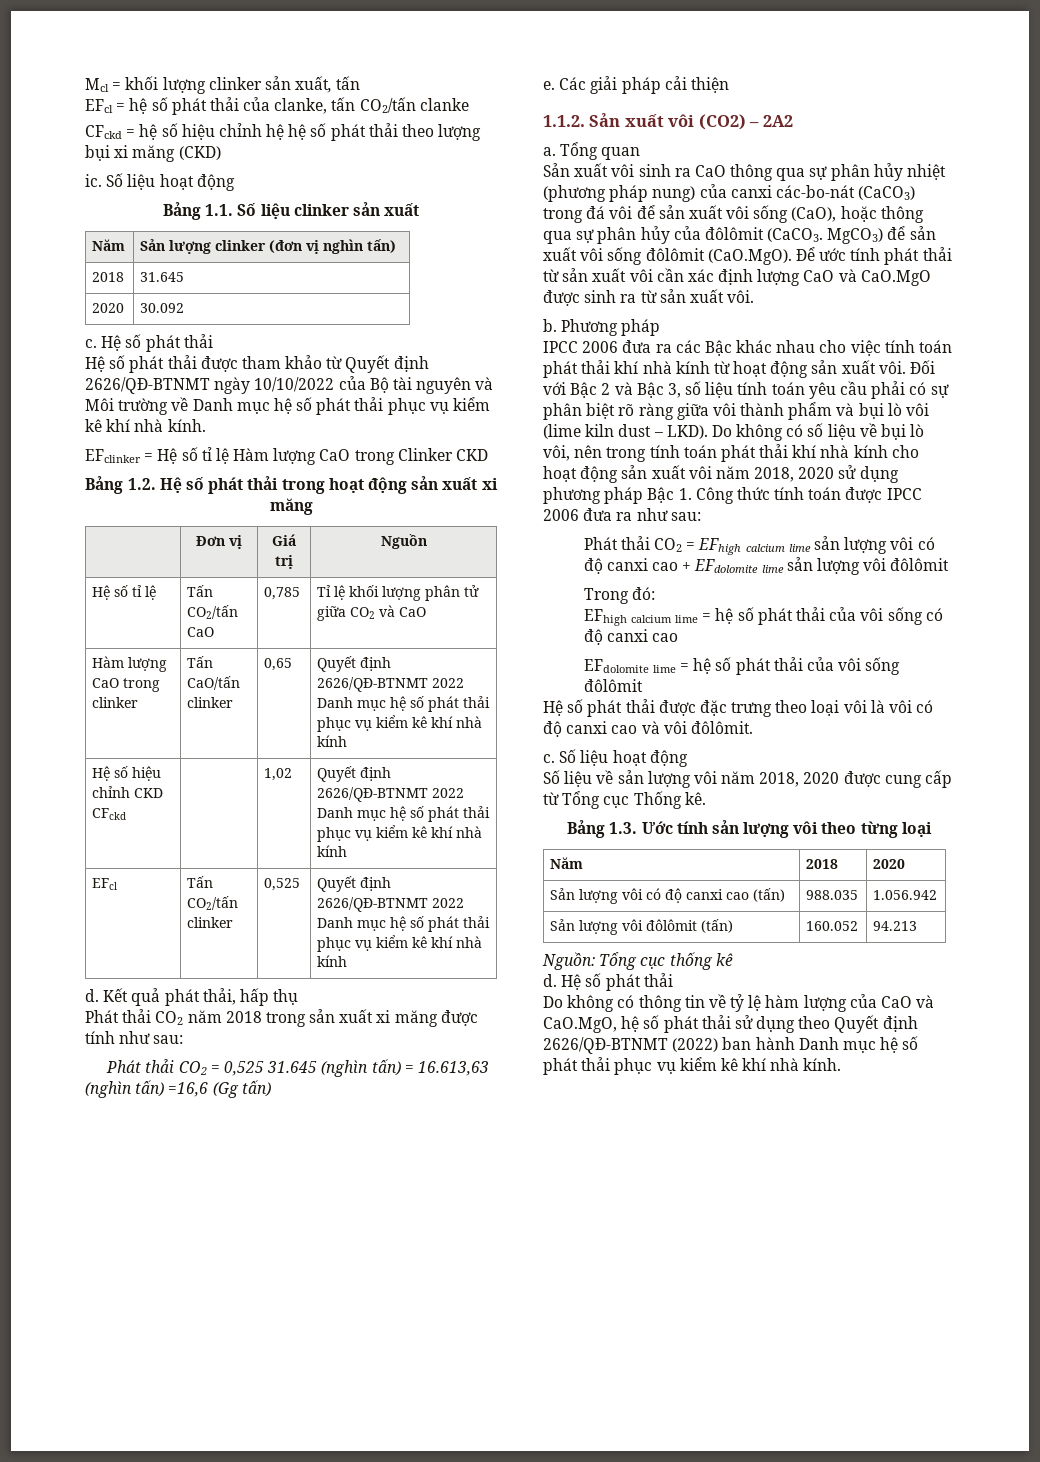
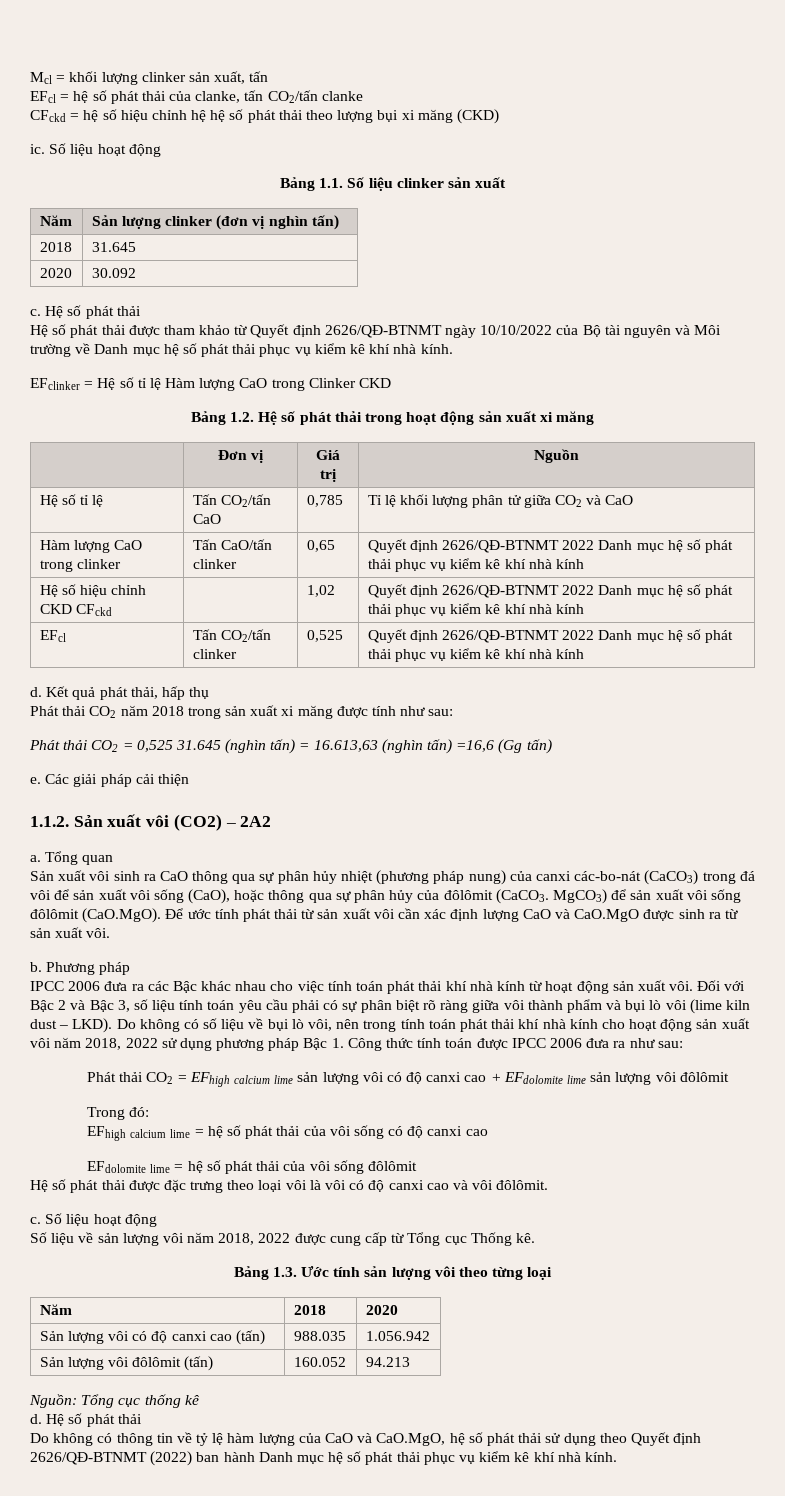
- Do không có số liệu về bụi lò vôi, nên trong tính toán phát thải khí nhà kính cho hoạt động sản xuất vôi năm 2018, 2020 sử dụng phương pháp Bậc 1. Công thức tính toán được IPCC 2006 đưa ra như sau:
+ Do không có số liệu về bụi lò vôi, nên trong tính toán phát thải khí nhà kính cho hoạt động sản xuất vôi năm 2018, 2022 sử dụng phương pháp Bậc 1. Công thức tính toán được IPCC 2006 đưa ra như sau:
- Số liệu về sản lượng vôi năm 2018, 2020 được cung cấp từ Tổng cục Thống kê.
+ Số liệu về sản lượng vôi năm 2018, 2022 được cung cấp từ Tổng cục Thống kê.

